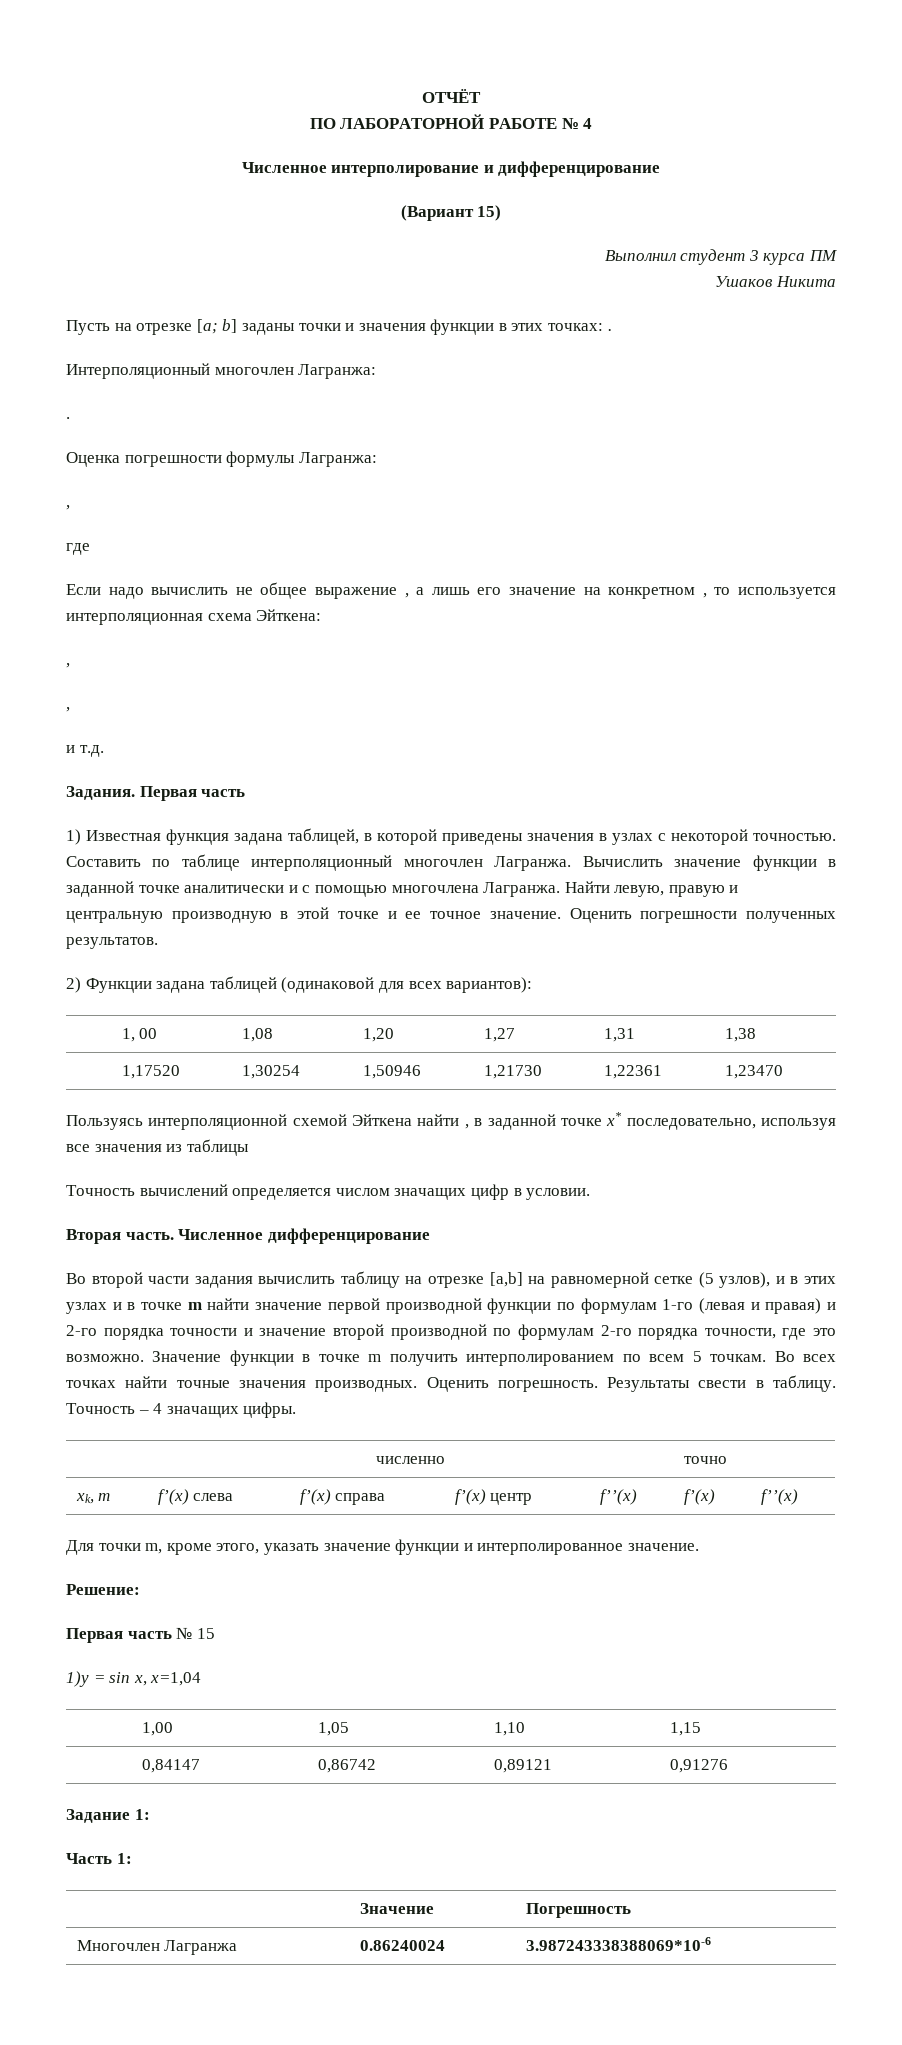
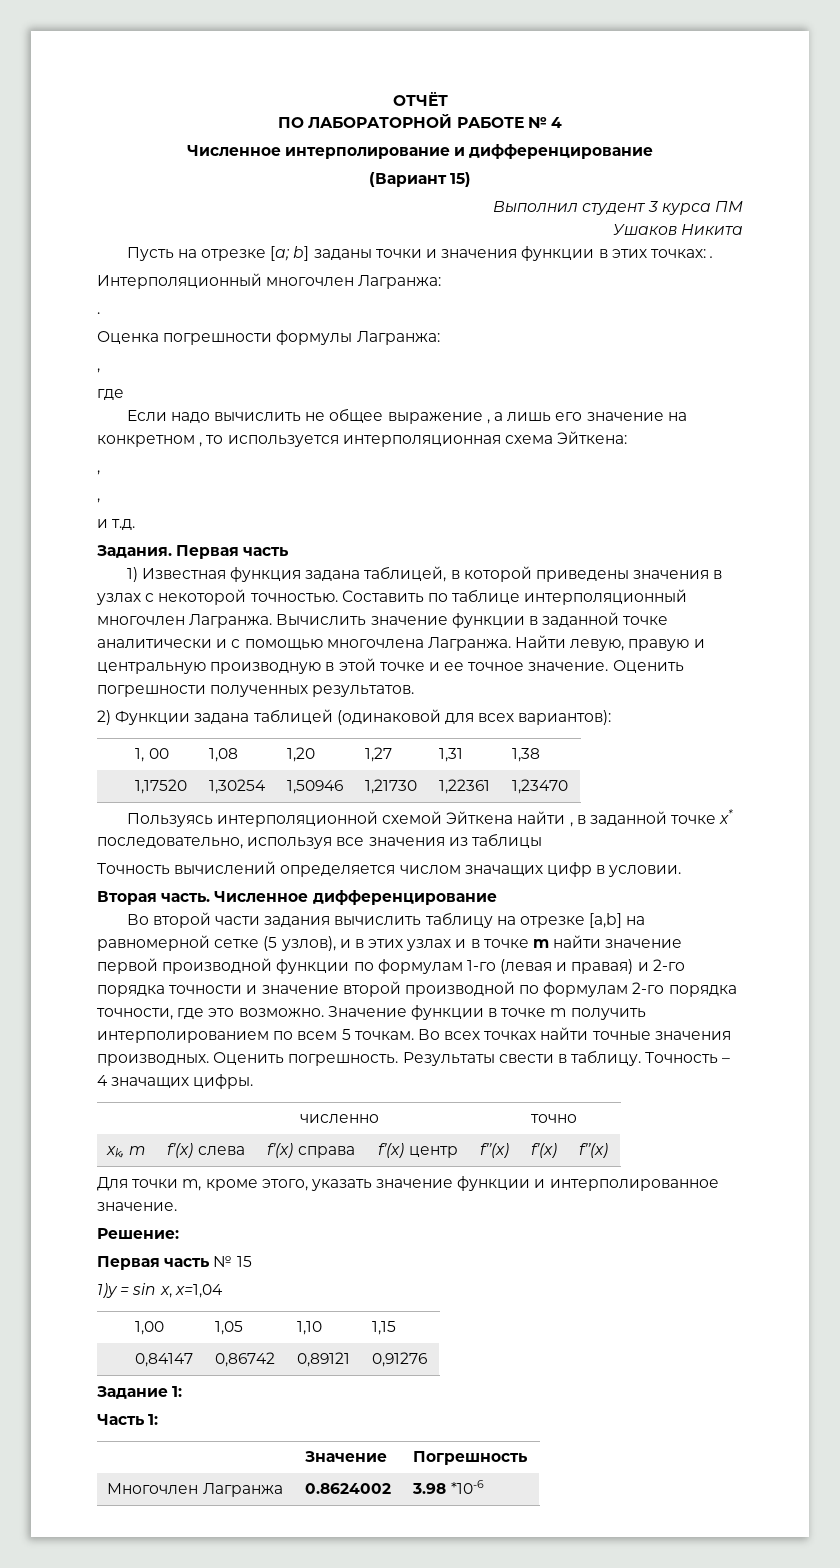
- Многочлен Лагранжа | 0.86240024 | 3.987243338388069*10-6
+ Многочлен Лагранжа | 0.8624002 | 3.98 *10-6

